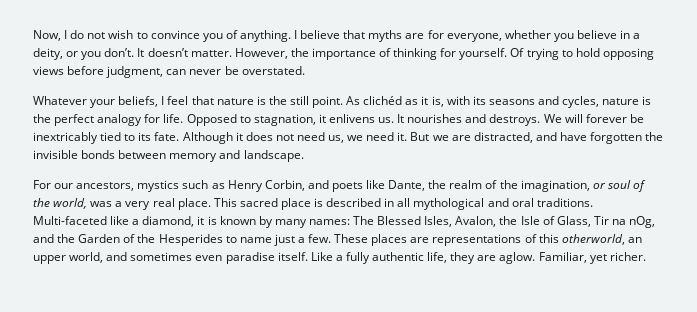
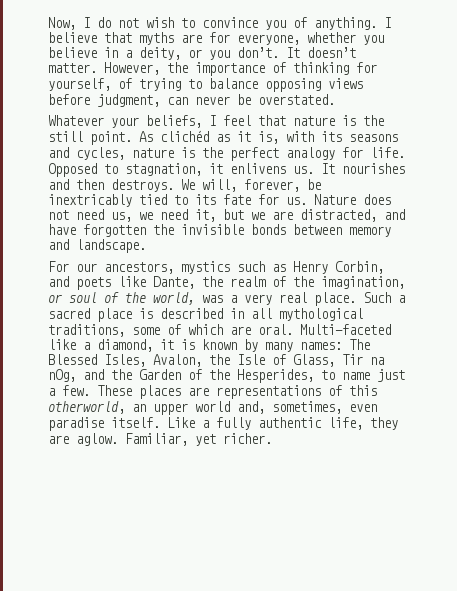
- However, the importance of thinking for yourself. Of trying to hold opposing views before judgment, can never be overstated.
+ However, the importance of thinking for yourself, of trying to balance opposing views before judgment, can never be overstated.
- It nourishes and destroys.
+ It nourishes and then destroys.
- We will forever be inextricably tied to its fate. Although it does not need us, we need it. But we are distracted, and have forgotten the invisible bonds between memory and landscape.
+ We will, forever, be inextricably tied to its fate for us. Nature does not need us, we need it, but we are distracted, and have forgotten the invisible bonds between memory and landscape.
- This sacred place is described in all mythological and oral traditions.
+ Such a sacred place is described in all mythological traditions, some of which are oral.
- Multi-faceted like a diamond, it is known by many names: The Blessed Isles, Avalon, the Isle of Glass, Tir na nOg, and the Garden of the Hesperides to name just a few.
+ Multi-faceted like a diamond, it is known by many names: The Blessed Isles, Avalon, the Isle of Glass, Tir na nOg, and the Garden of the Hesperides, to name just a few.
- These places are representations of this otherworld, an upper world, and sometimes even paradise itself.
+ These places are representations of this otherworld, an upper world and, sometimes, even paradise itself.

